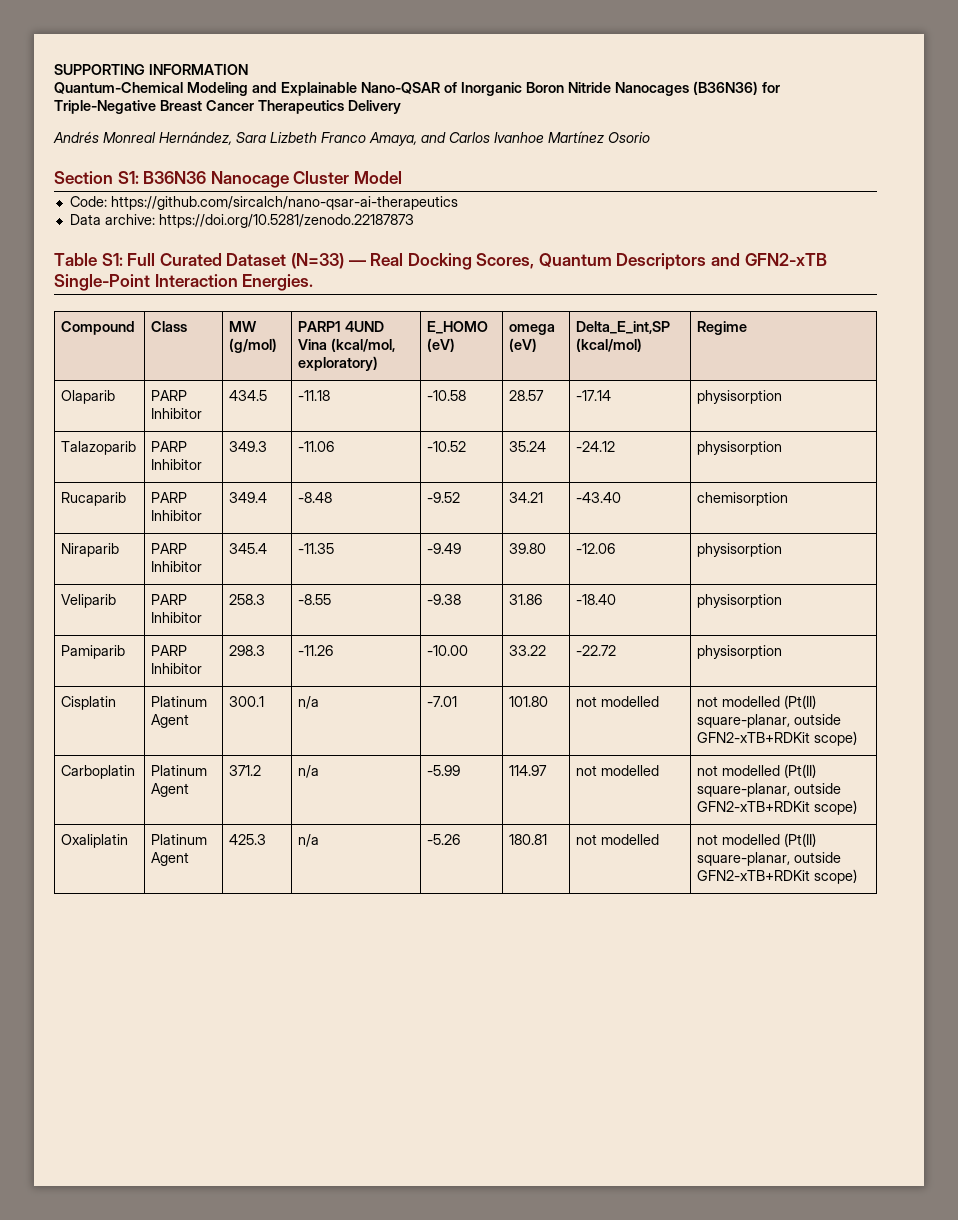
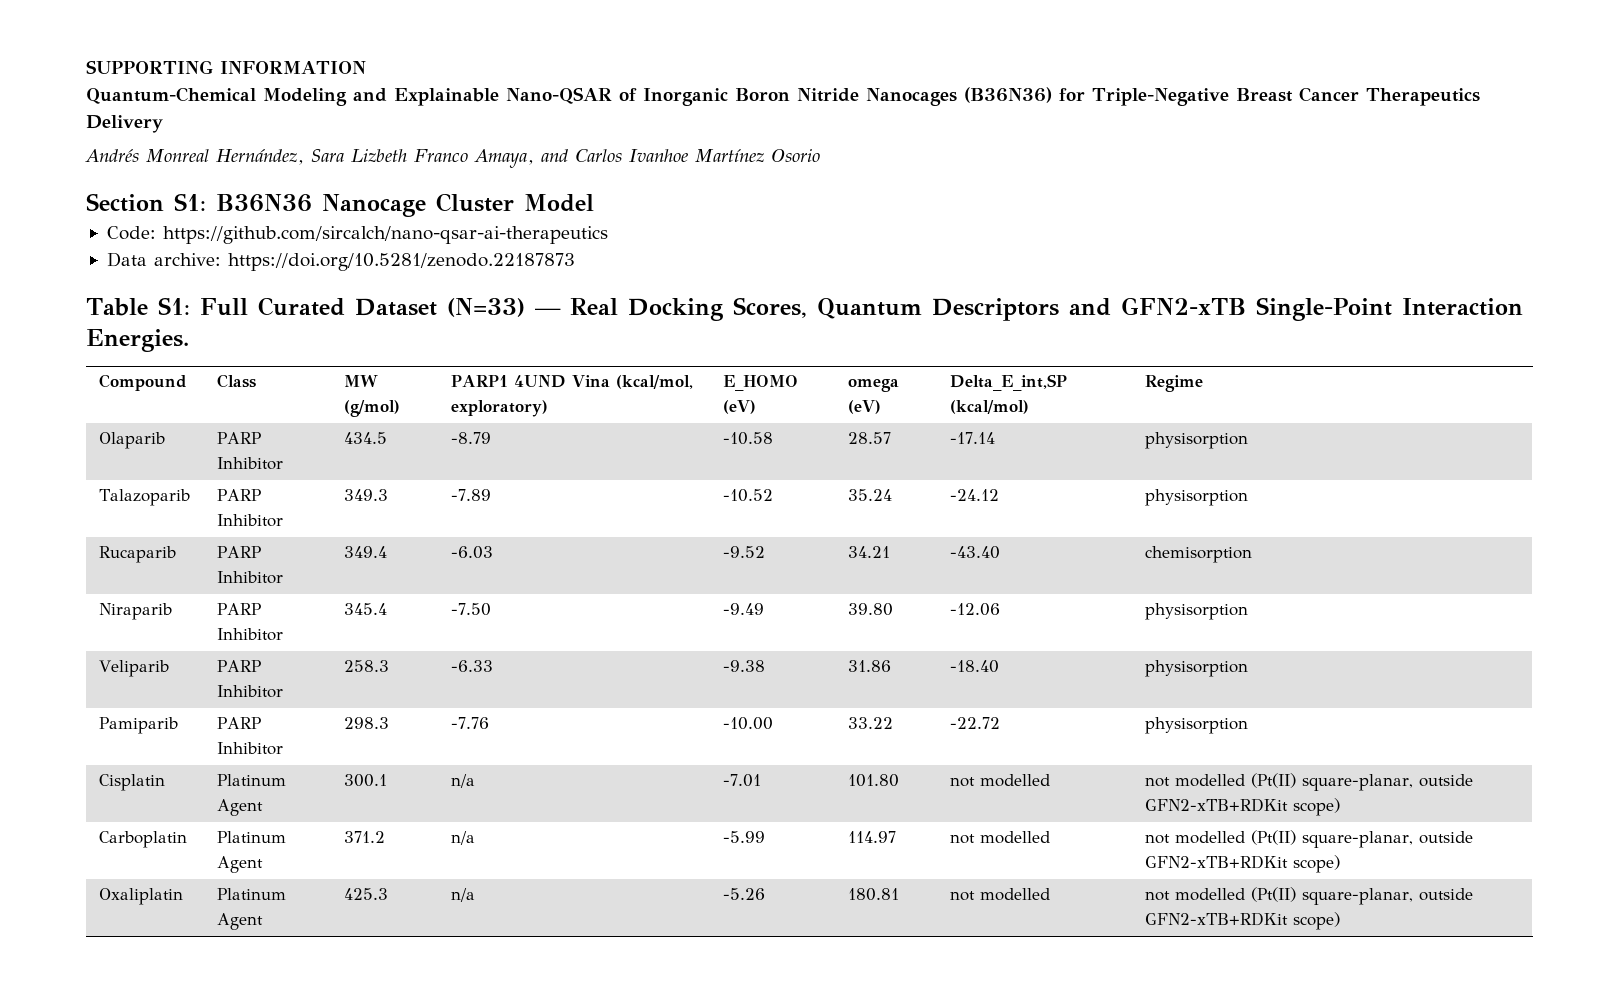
- Olaparib | PARP Inhibitor | 434.5 | -11.18 | -10.58 | 28.57 | -17.14 | physisorption
+ Olaparib | PARP Inhibitor | 434.5 | -8.79 | -10.58 | 28.57 | -17.14 | physisorption
- Talazoparib | PARP Inhibitor | 349.3 | -11.06 | -10.52 | 35.24 | -24.12 | physisorption
+ Talazoparib | PARP Inhibitor | 349.3 | -7.89 | -10.52 | 35.24 | -24.12 | physisorption
- Rucaparib | PARP Inhibitor | 349.4 | -8.48 | -9.52 | 34.21 | -43.40 | chemisorption
+ Rucaparib | PARP Inhibitor | 349.4 | -6.03 | -9.52 | 34.21 | -43.40 | chemisorption
- Niraparib | PARP Inhibitor | 345.4 | -11.35 | -9.49 | 39.80 | -12.06 | physisorption
+ Niraparib | PARP Inhibitor | 345.4 | -7.50 | -9.49 | 39.80 | -12.06 | physisorption
- Veliparib | PARP Inhibitor | 258.3 | -8.55 | -9.38 | 31.86 | -18.40 | physisorption
+ Veliparib | PARP Inhibitor | 258.3 | -6.33 | -9.38 | 31.86 | -18.40 | physisorption
- Pamiparib | PARP Inhibitor | 298.3 | -11.26 | -10.00 | 33.22 | -22.72 | physisorption
+ Pamiparib | PARP Inhibitor | 298.3 | -7.76 | -10.00 | 33.22 | -22.72 | physisorption

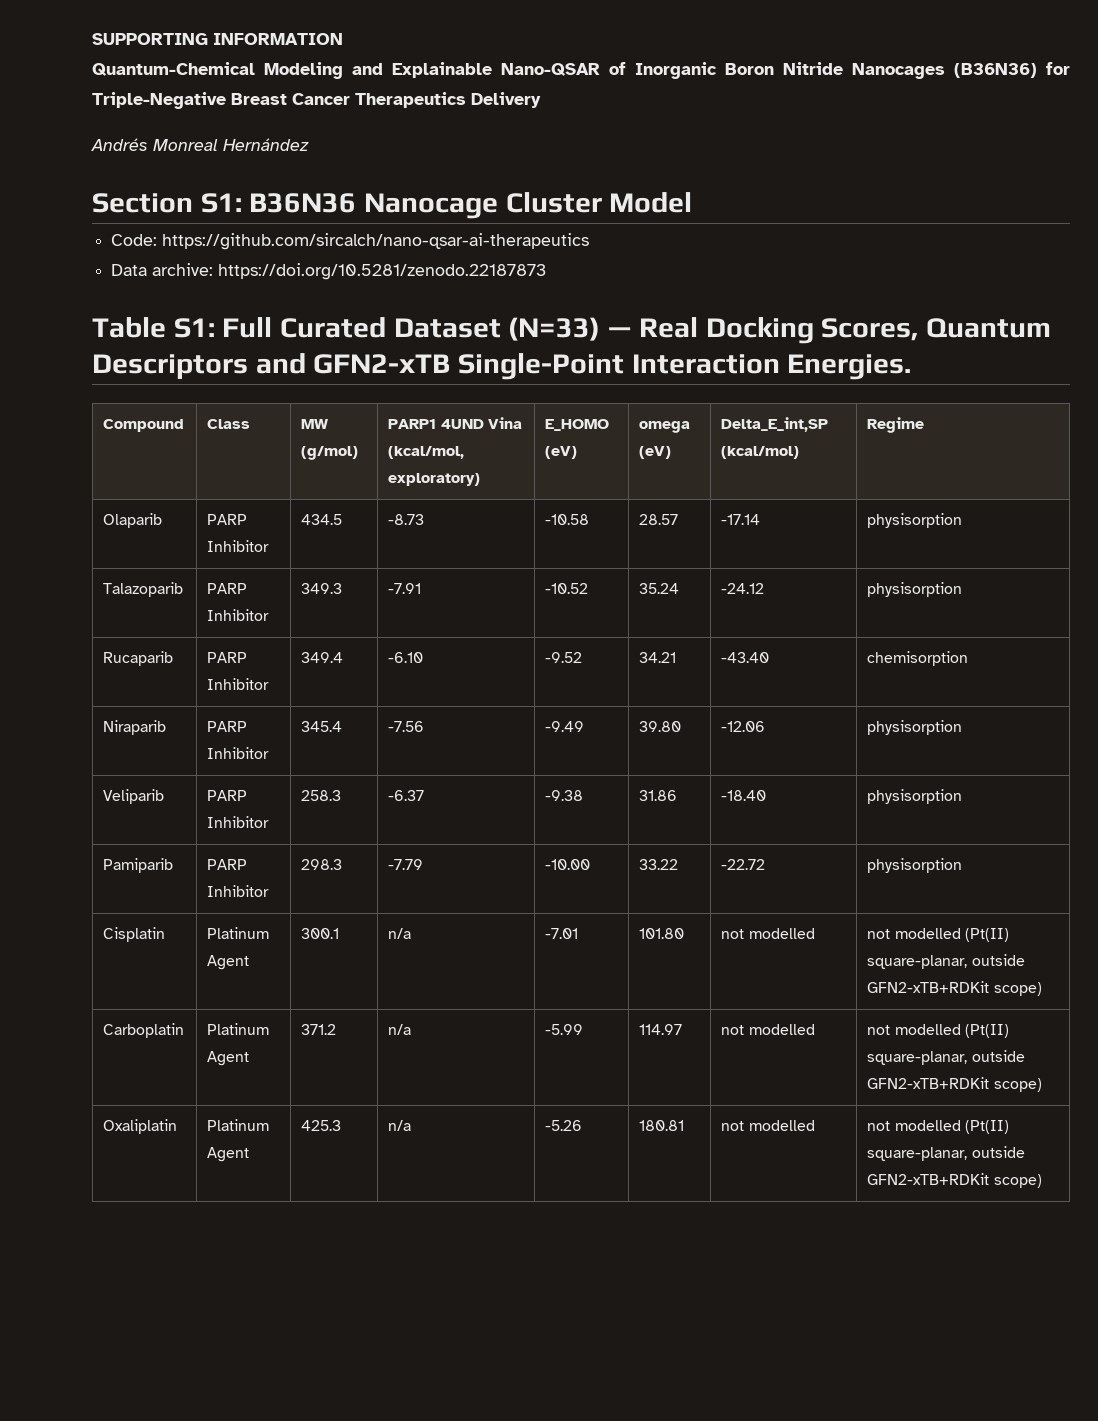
- Andrés Monreal Hernández, Sara Lizbeth Franco Amaya, and Carlos Ivanhoe Martínez Osorio
+ Andrés Monreal Hernández
- Olaparib | PARP Inhibitor | 434.5 | -8.79 | -10.58 | 28.57 | -17.14 | physisorption
+ Olaparib | PARP Inhibitor | 434.5 | -8.73 | -10.58 | 28.57 | -17.14 | physisorption
- Talazoparib | PARP Inhibitor | 349.3 | -7.89 | -10.52 | 35.24 | -24.12 | physisorption
+ Talazoparib | PARP Inhibitor | 349.3 | -7.91 | -10.52 | 35.24 | -24.12 | physisorption
- Rucaparib | PARP Inhibitor | 349.4 | -6.03 | -9.52 | 34.21 | -43.40 | chemisorption
+ Rucaparib | PARP Inhibitor | 349.4 | -6.10 | -9.52 | 34.21 | -43.40 | chemisorption
- Niraparib | PARP Inhibitor | 345.4 | -7.50 | -9.49 | 39.80 | -12.06 | physisorption
+ Niraparib | PARP Inhibitor | 345.4 | -7.56 | -9.49 | 39.80 | -12.06 | physisorption
- Veliparib | PARP Inhibitor | 258.3 | -6.33 | -9.38 | 31.86 | -18.40 | physisorption
+ Veliparib | PARP Inhibitor | 258.3 | -6.37 | -9.38 | 31.86 | -18.40 | physisorption
- Pamiparib | PARP Inhibitor | 298.3 | -7.76 | -10.00 | 33.22 | -22.72 | physisorption
+ Pamiparib | PARP Inhibitor | 298.3 | -7.79 | -10.00 | 33.22 | -22.72 | physisorption

